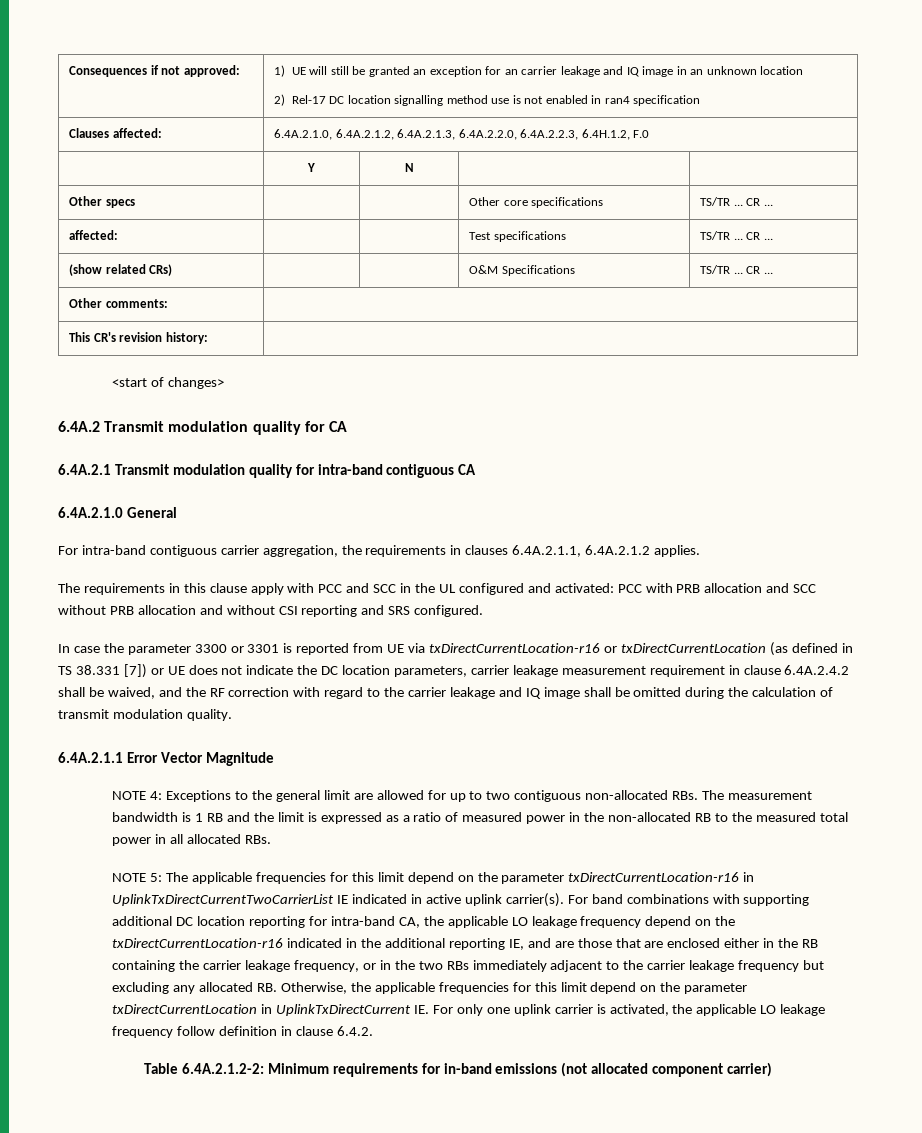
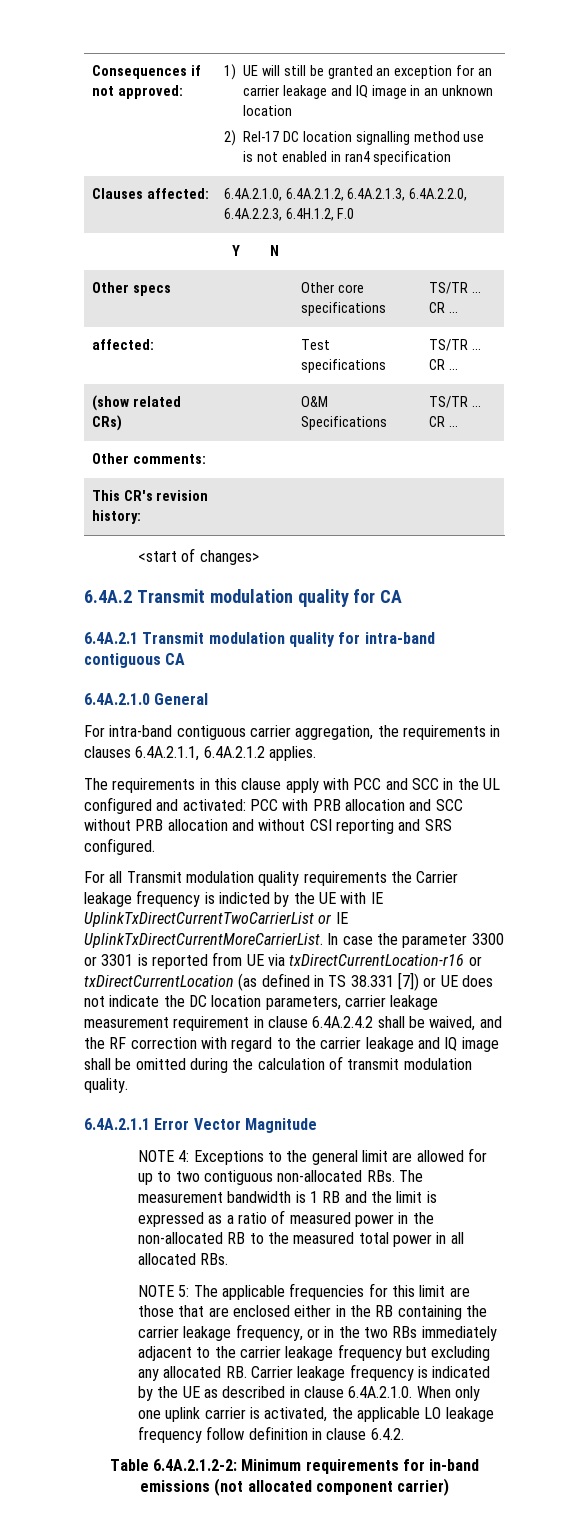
+ For all Transmit modulation quality requirements the Carrier leakage frequency is indicted by the UE with IE UplinkTxDirectCurrentTwoCarrierList or IE UplinkTxDirectCurrentMoreCarrierList.
- NOTE 5: The applicable frequencies for this limit depend on the parameter txDirectCurrentLocation-r16 in UplinkTxDirectCurrentTwoCarrierList IE indicated in active uplink carrier(s). For band combinations with supporting additional DC location reporting for intra-band CA, the applicable LO leakage frequency depend on the txDirectCurrentLocation-r16 indicated in the additional reporting IE, and are those that are enclosed either in the RB containing the carrier leakage frequency, or in the two RBs immediately adjacent to the carrier leakage frequency but excluding any allocated RB. Otherwise, the applicable frequencies for this limit depend on the parameter txDirectCurrentLocation in UplinkTxDirectCurrent IE. For only one uplink carrier is activated, the applicable LO leakage frequency follow definition in clause 6.4.2.
+ NOTE 5: The applicable frequencies for this limit are those that are enclosed either in the RB containing the carrier leakage frequency, or in the two RBs immediately adjacent to the carrier leakage frequency but excluding any allocated RB. Carrier leakage frequency is indicated by the UE as described in clause 6.4A.2.1.0. When only one uplink carrier is activated, the applicable LO leakage frequency follow definition in clause 6.4.2.

